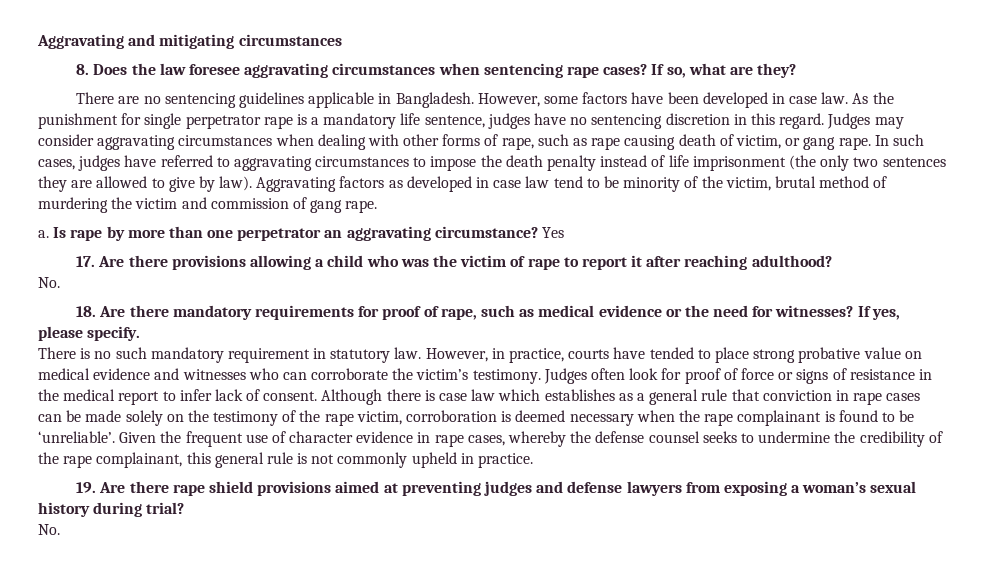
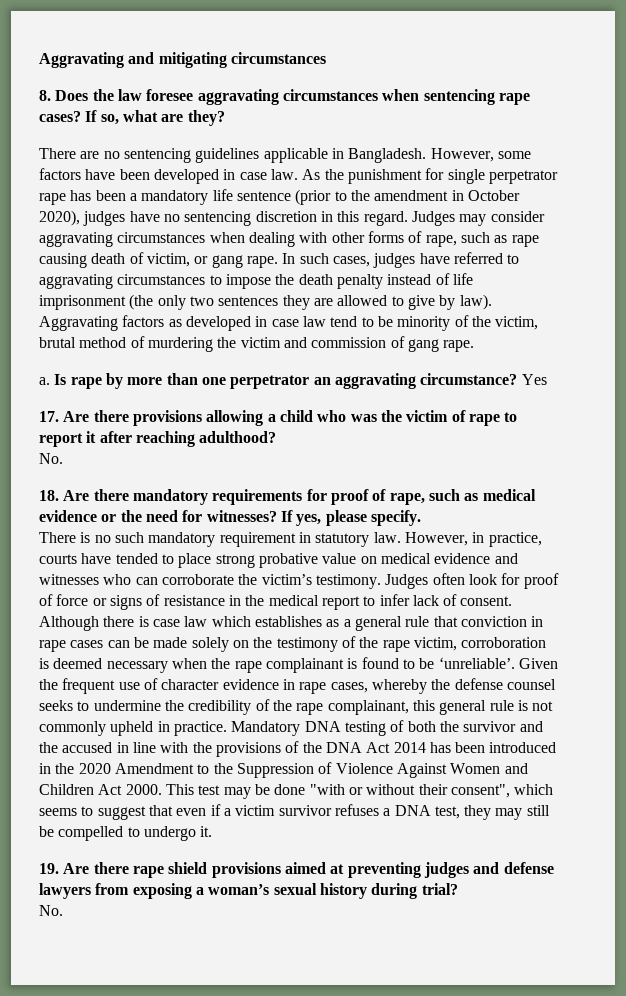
- As the punishment for single perpetrator rape is a mandatory life sentence, judges have no sentencing discretion in this regard.
+ As the punishment for single perpetrator rape has been a mandatory life sentence (prior to the amendment in October 2020), judges have no sentencing discretion in this regard.
+ Mandatory DNA testing of both the survivor and the accused in line with the provisions of the DNA Act 2014 has been introduced in the 2020 Amendment to the Suppression of Violence Against Women and Children Act 2000. This test may be done "with or without their consent", which seems to suggest that even if a victim survivor refuses a DNA test, they may still be compelled to undergo it.

